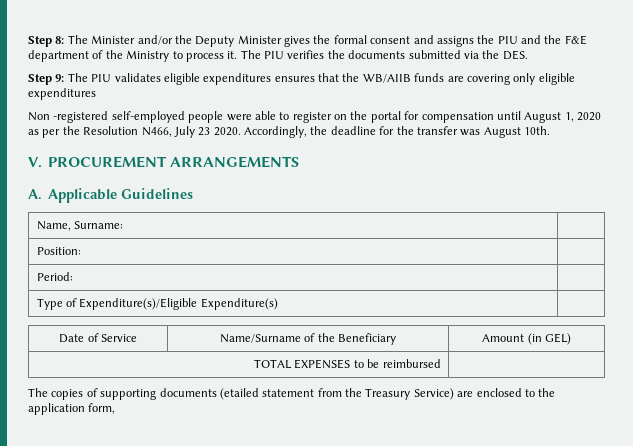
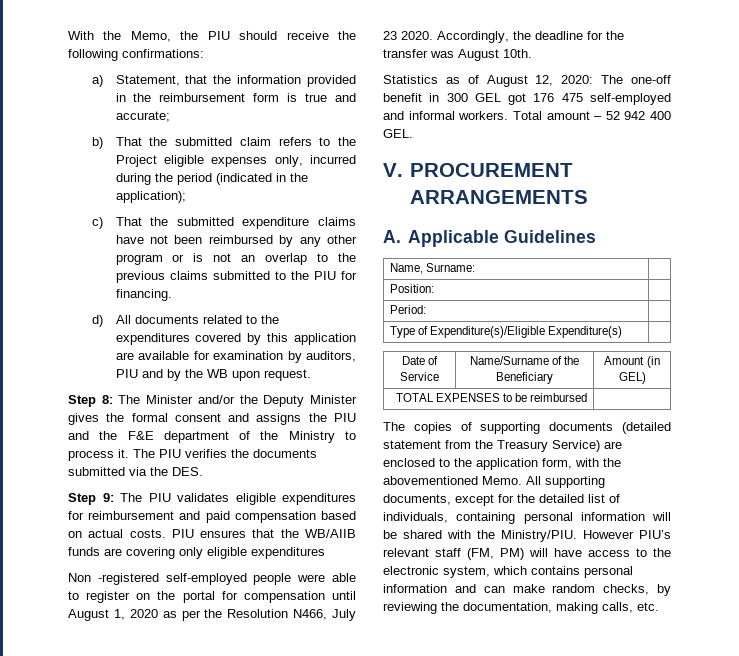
+ With the Memo, the PIU should receive the following confirmations:
+ a) Statement, that the information provided in the reimbursement form is true and accurate;
+ b) That the submitted claim refers to the Project eligible expenses only, incurred during the period (indicated in the application);
+ c) That the submitted expenditure claims have not been reimbursed by any other program or is not an overlap to the previous claims submitted to the PIU for financing.
+ d) All documents related to the expenditures covered by this application are available for examination by auditors, PIU and by the WB upon request.
- Step 9: The PIU validates eligible expenditures ensures that the WB/AIIB funds are covering only eligible expenditures
+ Step 9: The PIU validates eligible expenditures for reimbursement and paid compensation based on actual costs. PIU ensures that the WB/AIIB funds are covering only eligible expenditures
+ Statistics as of August 12, 2020: The one-off benefit in 300 GEL got 176 475 self-employed and informal workers. Total amount – 52 942 400 GEL.
- The copies of supporting documents (etailed statement from the Treasury Service) are enclosed to the application form,
+ The copies of supporting documents (detailed statement from the Treasury Service) are enclosed to the application form, with the abovementioned Memo. All supporting documents, except for the detailed list of individuals, containing personal information will be shared with the Ministry/PIU. However PIU’s relevant staff (FM, PM) will have access to the electronic system, which contains personal information and can make random checks, by reviewing the documentation, making calls, etc.

